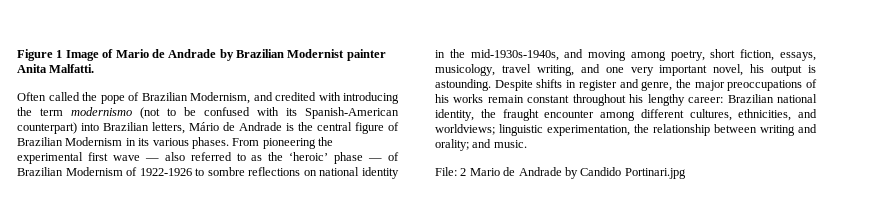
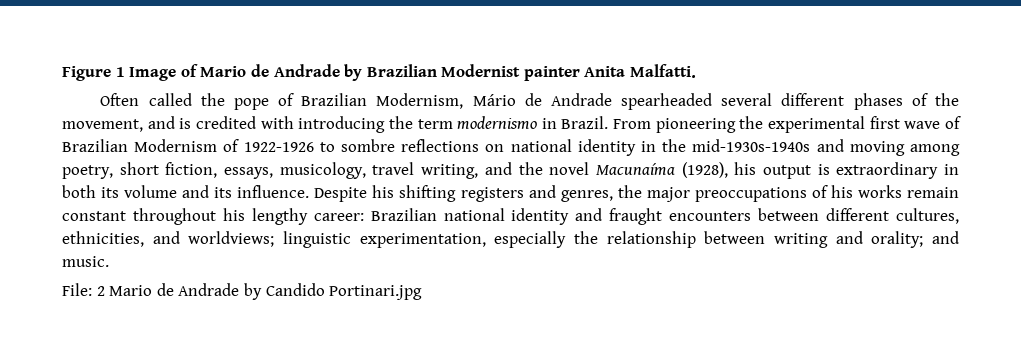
- Often called the pope of Brazilian Modernism, and credited with introducing the term modernismo (not to be confused with its Spanish-American counterpart) into Brazilian letters, Mário de Andrade is the central figure of Brazilian Modernism in its various phases.
+ Often called the pope of Brazilian Modernism, Mário de Andrade spearheaded several different phases of the movement, and is credited with introducing the term modernismo in Brazil.
- From pioneering the experimental first wave — also referred to as the ‘heroic’ phase — of Brazilian Modernism of 1922-1926 to sombre reflections on national identity in the mid-1930s-1940s, and moving among poetry, short fiction, essays, musicology, travel writing, and one very important novel, his output is astounding. Despite shifts in register and genre, the major preoccupations of his works remain constant throughout his lengthy career: Brazilian national identity, the fraught encounter among different cultures, ethnicities, and worldviews; linguistic experimentation, the relationship between writing and orality; and music.
+ From pioneering the experimental first wave of Brazilian Modernism of 1922-1926 to sombre reflections on national identity in the mid-1930s-1940s and moving among poetry, short fiction, essays, musicology, travel writing, and the novel Macunaíma (1928), his output is extraordinary in both its volume and its influence. Despite his shifting registers and genres, the major preoccupations of his works remain constant throughout his lengthy career: Brazilian national identity and fraught encounters between different cultures, ethnicities, and worldviews; linguistic experimentation, especially the relationship between writing and orality; and music.

